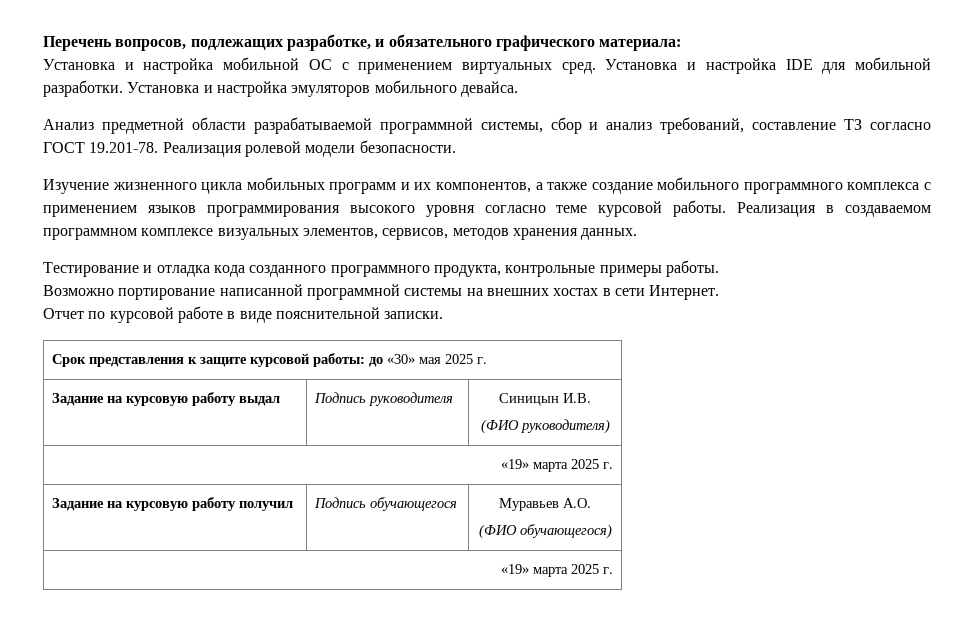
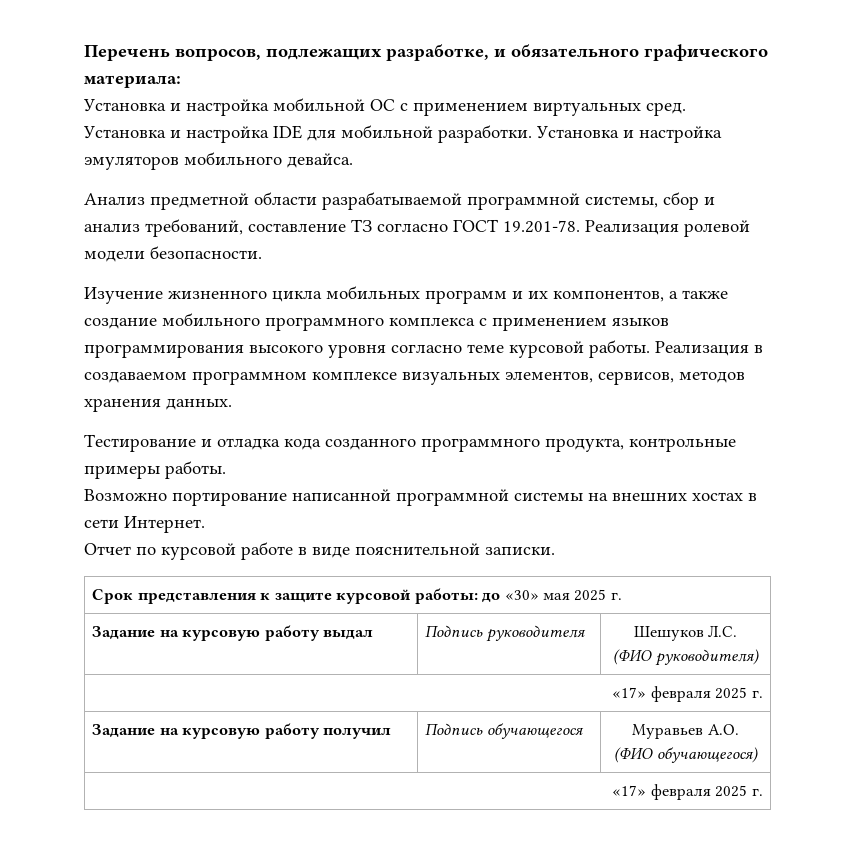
- Задание на курсовую работу выдал | Подпись руководителя | Синицын И.В.
+ Задание на курсовую работу выдал | Подпись руководителя | Шешуков Л.С.
  (ФИО руководителя)
- «19» марта 2025 г.
+ «17» февраля 2025 г.
  Задание на курсовую работу получил | Подпись обучающегося | Муравьев А.О.
  (ФИО обучающегося)
- «19» марта 2025 г.
+ «17» февраля 2025 г.

